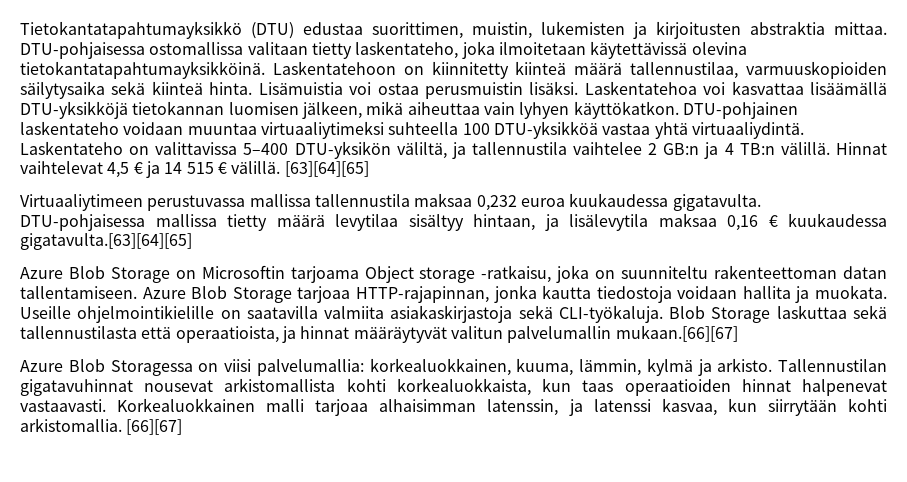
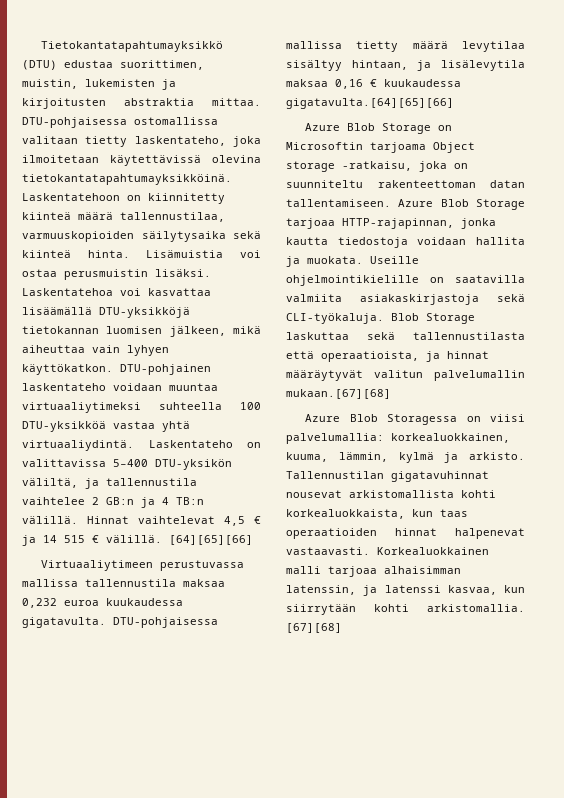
- [63][64][65]
+ [64][65][66]
- DTU-pohjaisessa mallissa tietty määrä levytilaa sisältyy hintaan, ja lisälevytila maksaa 0,16 € kuukaudessa gigatavulta.[63][64][65]
+ DTU-pohjaisessa mallissa tietty määrä levytilaa sisältyy hintaan, ja lisälevytila maksaa 0,16 € kuukaudessa gigatavulta.[64][65][66]
- Blob Storage laskuttaa sekä tallennustilasta että operaatioista, ja hinnat määräytyvät valitun palvelumallin mukaan.[66][67]
+ Blob Storage laskuttaa sekä tallennustilasta että operaatioista, ja hinnat määräytyvät valitun palvelumallin mukaan.[67][68]
- [66][67]
+ [67][68]

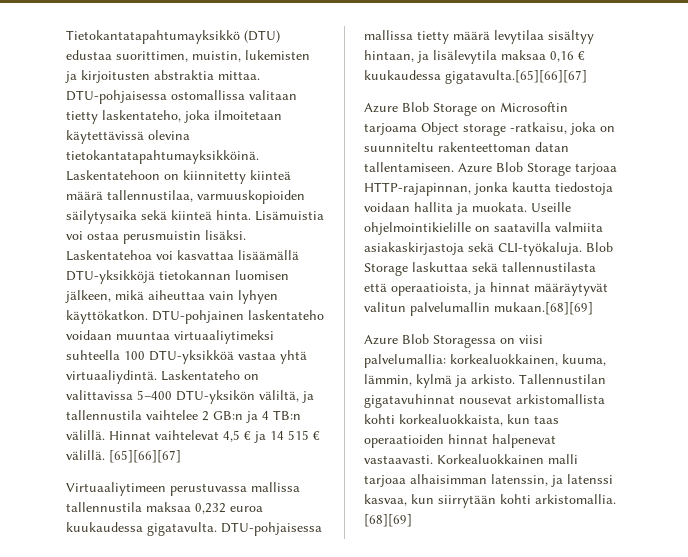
- [64][65][66]
+ [65][66][67]
- DTU-pohjaisessa mallissa tietty määrä levytilaa sisältyy hintaan, ja lisälevytila maksaa 0,16 € kuukaudessa gigatavulta.[64][65][66]
+ DTU-pohjaisessa mallissa tietty määrä levytilaa sisältyy hintaan, ja lisälevytila maksaa 0,16 € kuukaudessa gigatavulta.[65][66][67]
- Blob Storage laskuttaa sekä tallennustilasta että operaatioista, ja hinnat määräytyvät valitun palvelumallin mukaan.[67][68]
+ Blob Storage laskuttaa sekä tallennustilasta että operaatioista, ja hinnat määräytyvät valitun palvelumallin mukaan.[68][69]
- [67][68]
+ [68][69]

